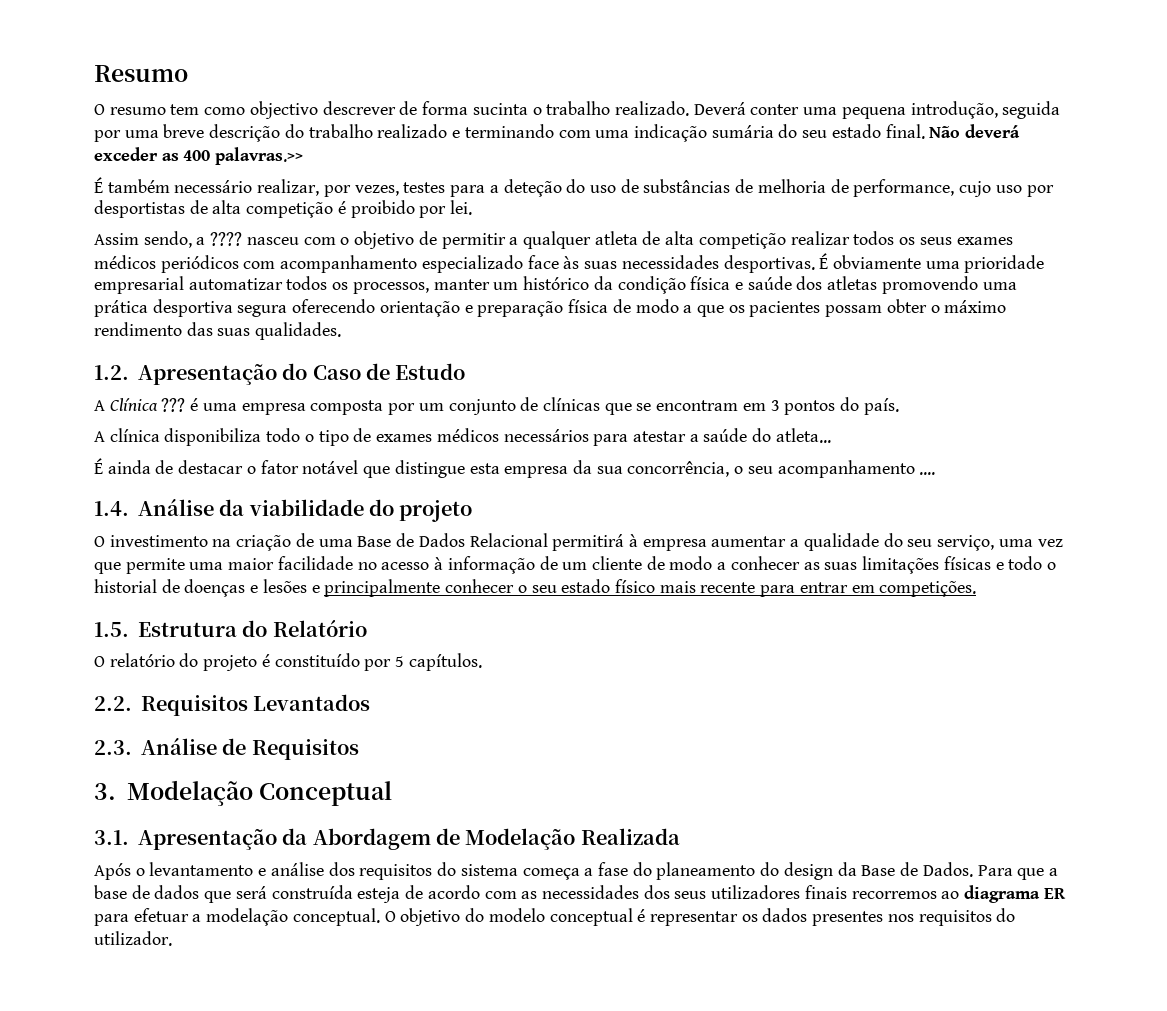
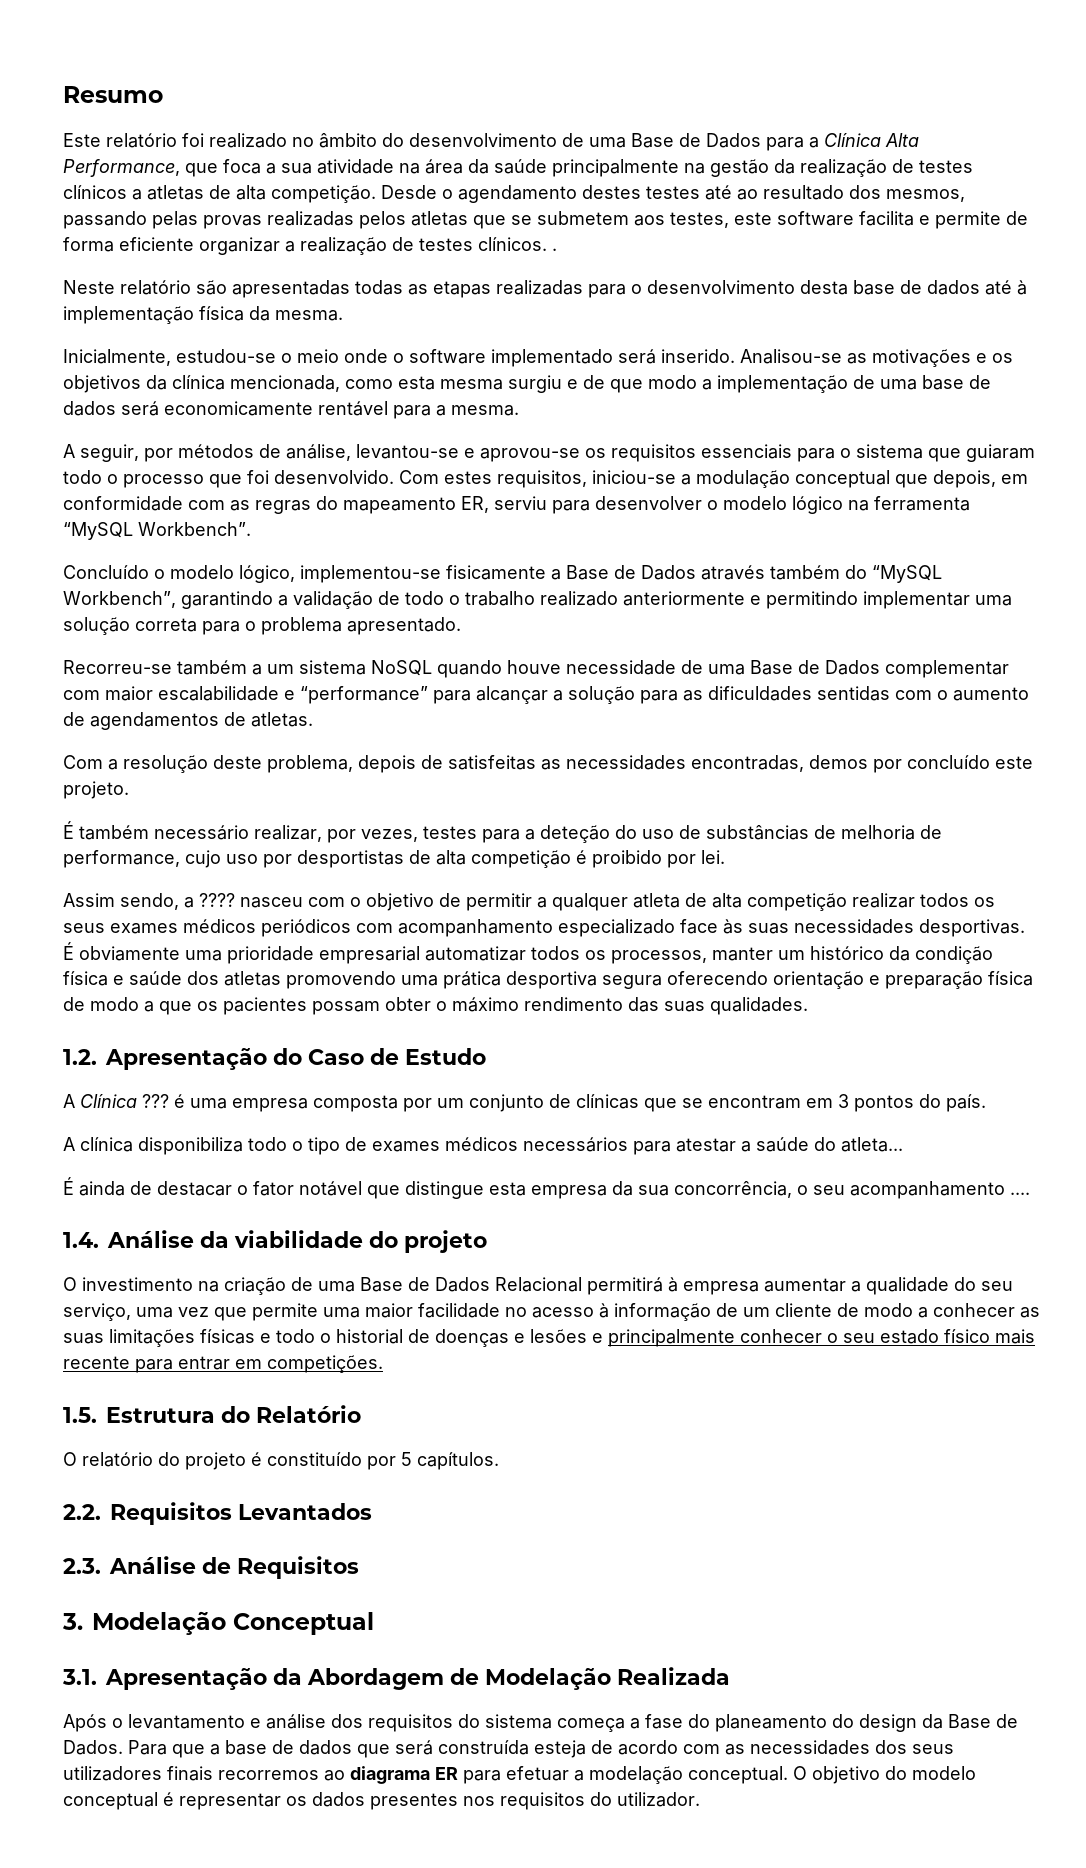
- O resumo tem como objectivo descrever de forma sucinta o trabalho realizado. Deverá conter uma pequena introdução, seguida por uma breve descrição do trabalho realizado e terminando com uma indicação sumária do seu estado final. Não deverá exceder as 400 palavras.>>
+ Este relatório foi realizado no âmbito do desenvolvimento de uma Base de Dados para a Clínica Alta Performance, que foca a sua atividade na área da saúde principalmente na gestão da realização de testes clínicos a atletas de alta competição. Desde o agendamento destes testes até ao resultado dos mesmos, passando pelas provas realizadas pelos atletas que se submetem aos testes, este software facilita e permite de forma eficiente organizar a realização de testes clínicos. .
+ Neste relatório são apresentadas todas as etapas realizadas para o desenvolvimento desta base de dados até à implementação física da mesma.
+ Inicialmente, estudou-se o meio onde o software implementado será inserido. Analisou-se as motivações e os objetivos da clínica mencionada, como esta mesma surgiu e de que modo a implementação de uma base de dados será economicamente rentável para a mesma.
+ A seguir, por métodos de análise, levantou-se e aprovou-se os requisitos essenciais para o sistema que guiaram todo o processo que foi desenvolvido. Com estes requisitos, iniciou-se a modulação conceptual que depois, em conformidade com as regras do mapeamento ER, serviu para desenvolver o modelo lógico na ferramenta “MySQL Workbench”.
+ Concluído o modelo lógico, implementou-se fisicamente a Base de Dados através também do “MySQL Workbench”, garantindo a validação de todo o trabalho realizado anteriormente e permitindo implementar uma solução correta para o problema apresentado.
+ Recorreu-se também a um sistema NoSQL quando houve necessidade de uma Base de Dados complementar com maior escalabilidade e “performance” para alcançar a solução para as dificuldades sentidas com o aumento de agendamentos de atletas.
+ Com a resolução deste problema, depois de satisfeitas as necessidades encontradas, demos por concluído este projeto.

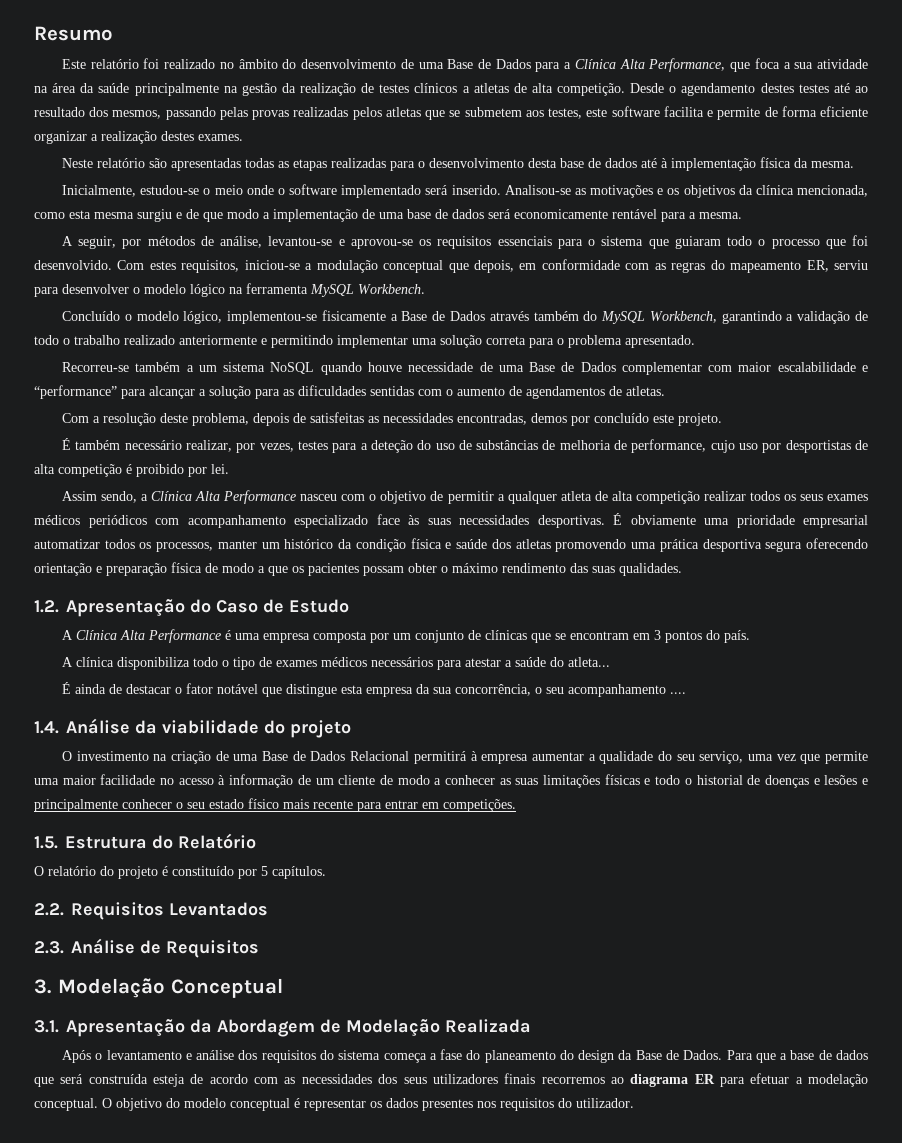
- Desde o agendamento destes testes até ao resultado dos mesmos, passando pelas provas realizadas pelos atletas que se submetem aos testes, este software facilita e permite de forma eficiente organizar a realização de testes clínicos. .
+ Desde o agendamento destes testes até ao resultado dos mesmos, passando pelas provas realizadas pelos atletas que se submetem aos testes, este software facilita e permite de forma eficiente organizar a realização destes exames.
- Com estes requisitos, iniciou-se a modulação conceptual que depois, em conformidade com as regras do mapeamento ER, serviu para desenvolver o modelo lógico na ferramenta “MySQL Workbench”.
+ Com estes requisitos, iniciou-se a modulação conceptual que depois, em conformidade com as regras do mapeamento ER, serviu para desenvolver o modelo lógico na ferramenta MySQL Workbench.
- Concluído o modelo lógico, implementou-se fisicamente a Base de Dados através também do “MySQL Workbench”, garantindo a validação de todo o trabalho realizado anteriormente e permitindo implementar uma solução correta para o problema apresentado.
+ Concluído o modelo lógico, implementou-se fisicamente a Base de Dados através também do MySQL Workbench, garantindo a validação de todo o trabalho realizado anteriormente e permitindo implementar uma solução correta para o problema apresentado.
- Assim sendo, a ???? nasceu com o objetivo de permitir a qualquer atleta de alta competição realizar todos os seus exames médicos periódicos com acompanhamento especializado face às suas necessidades desportivas.
+ Assim sendo, a Clínica Alta Performance nasceu com o objetivo de permitir a qualquer atleta de alta competição realizar todos os seus exames médicos periódicos com acompanhamento especializado face às suas necessidades desportivas.
- A Clínica ??? é uma empresa composta por um conjunto de clínicas que se encontram em 3 pontos do país.
+ A Clínica Alta Performance é uma empresa composta por um conjunto de clínicas que se encontram em 3 pontos do país.

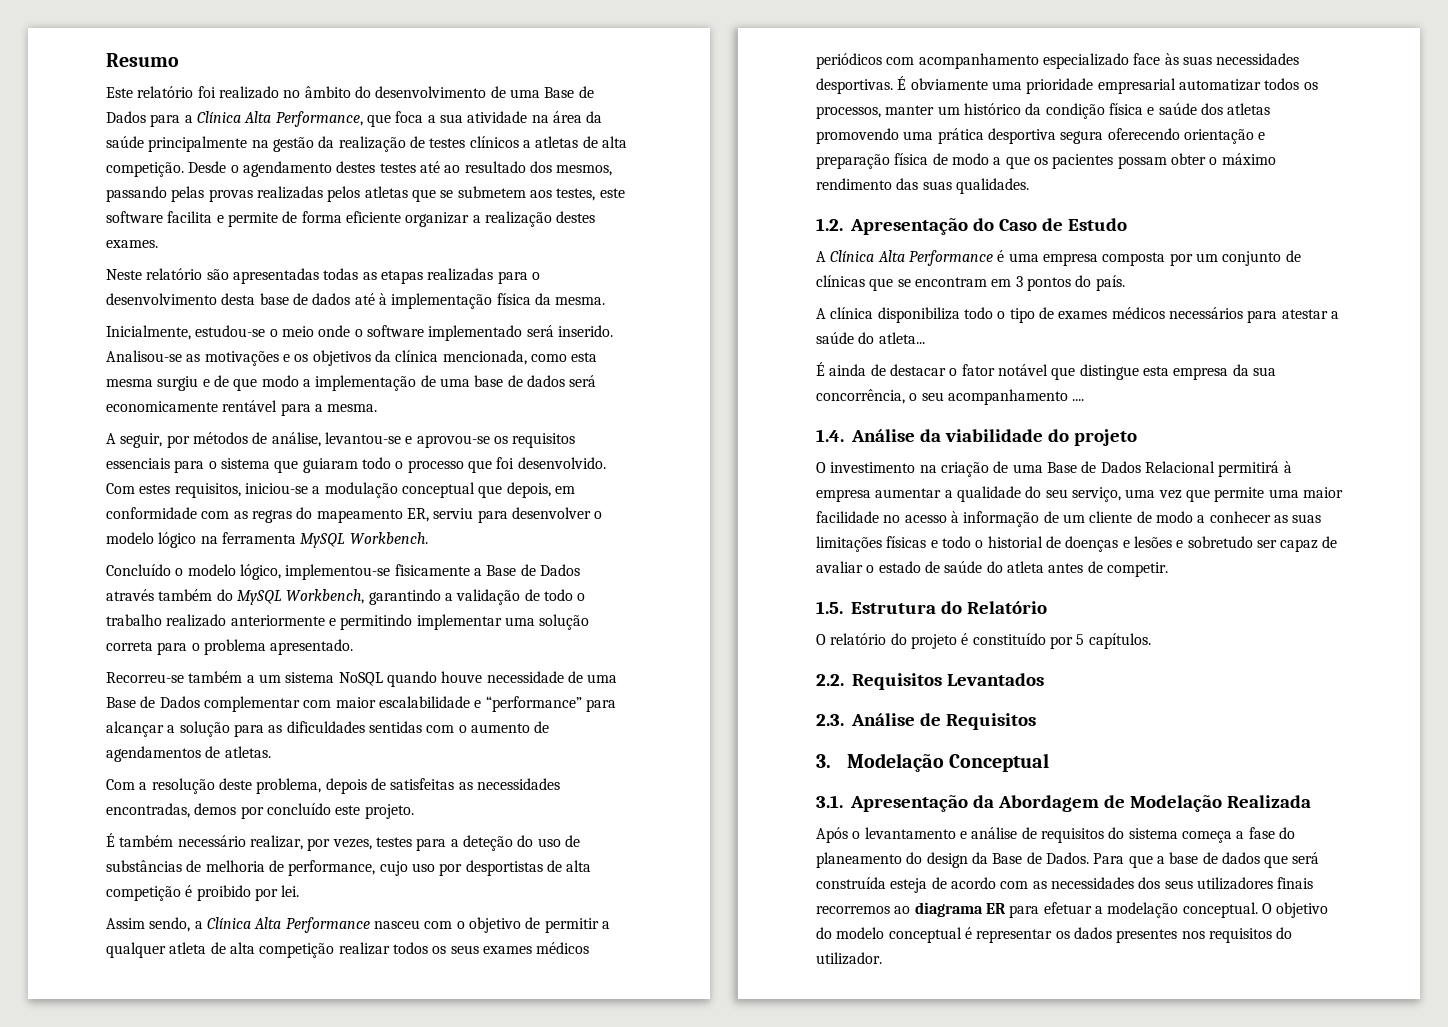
- O investimento na criação de uma Base de Dados Relacional permitirá à empresa aumentar a qualidade do seu serviço, uma vez que permite uma maior facilidade no acesso à informação de um cliente de modo a conhecer as suas limitações físicas e todo o historial de doenças e lesões e principalmente conhecer o seu estado físico mais recente para entrar em competições.
+ O investimento na criação de uma Base de Dados Relacional permitirá à empresa aumentar a qualidade do seu serviço, uma vez que permite uma maior facilidade no acesso à informação de um cliente de modo a conhecer as suas limitações físicas e todo o historial de doenças e lesões e sobretudo ser capaz de avaliar o estado de saúde do atleta antes de competir.
- Após o levantamento e análise dos requisitos do sistema começa a fase do planeamento do design da Base de Dados.
+ Após o levantamento e análise de requisitos do sistema começa a fase do planeamento do design da Base de Dados.

